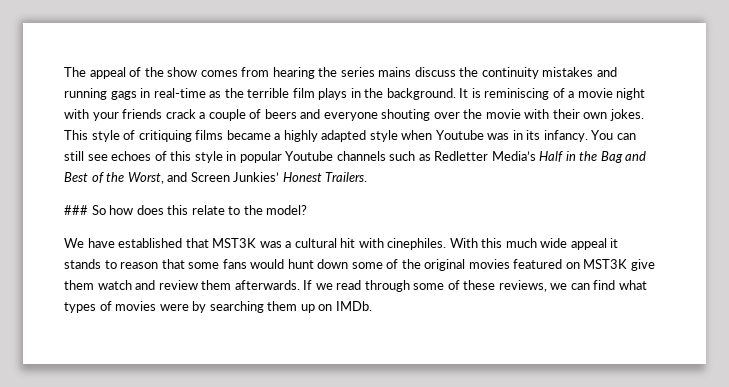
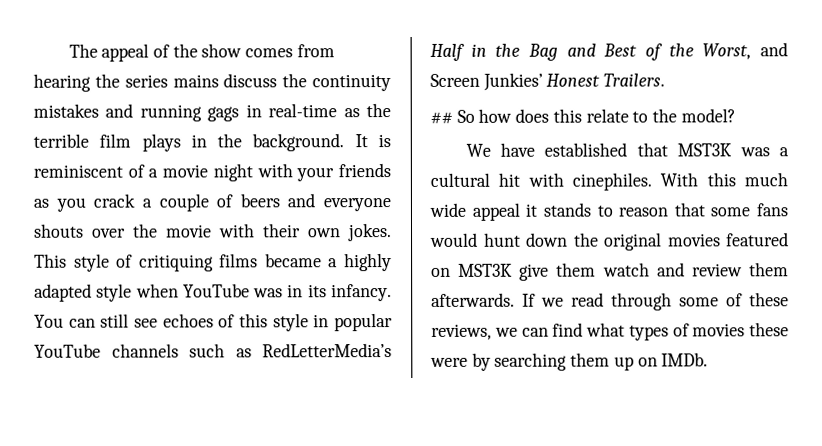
- It is reminiscing of a movie night with your friends crack a couple of beers and everyone shouting over the movie with their own jokes.
+ It is reminiscent of a movie night with your friends as you crack a couple of beers and everyone shouts over the movie with their own jokes.
- This style of critiquing films became a highly adapted style when Youtube was in its infancy.
+ This style of critiquing films became a highly adapted style when YouTube was in its infancy.
- You can still see echoes of this style in popular Youtube channels such as Redletter Media’s Half in the Bag and Best of the Worst, and Screen Junkies’ Honest Trailers.
+ You can still see echoes of this style in popular YouTube channels such as RedLetterMedia’s Half in the Bag and Best of the Worst, and Screen Junkies’ Honest Trailers.
- ### So how does this relate to the model?
+ ## So how does this relate to the model?
- With this much wide appeal it stands to reason that some fans would hunt down some of the original movies featured on MST3K give them watch and review them afterwards.
+ With this much wide appeal it stands to reason that some fans would hunt down the original movies featured on MST3K give them watch and review them afterwards.
- If we read through some of these reviews, we can find what types of movies were by searching them up on IMDb.
+ If we read through some of these reviews, we can find what types of movies these were by searching them up on IMDb.

